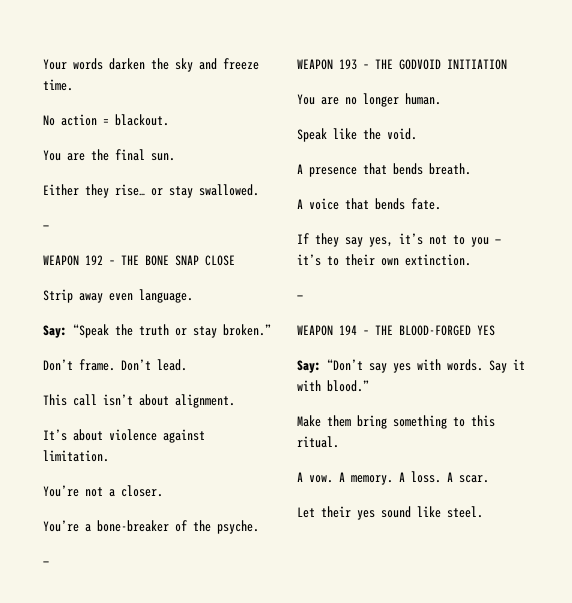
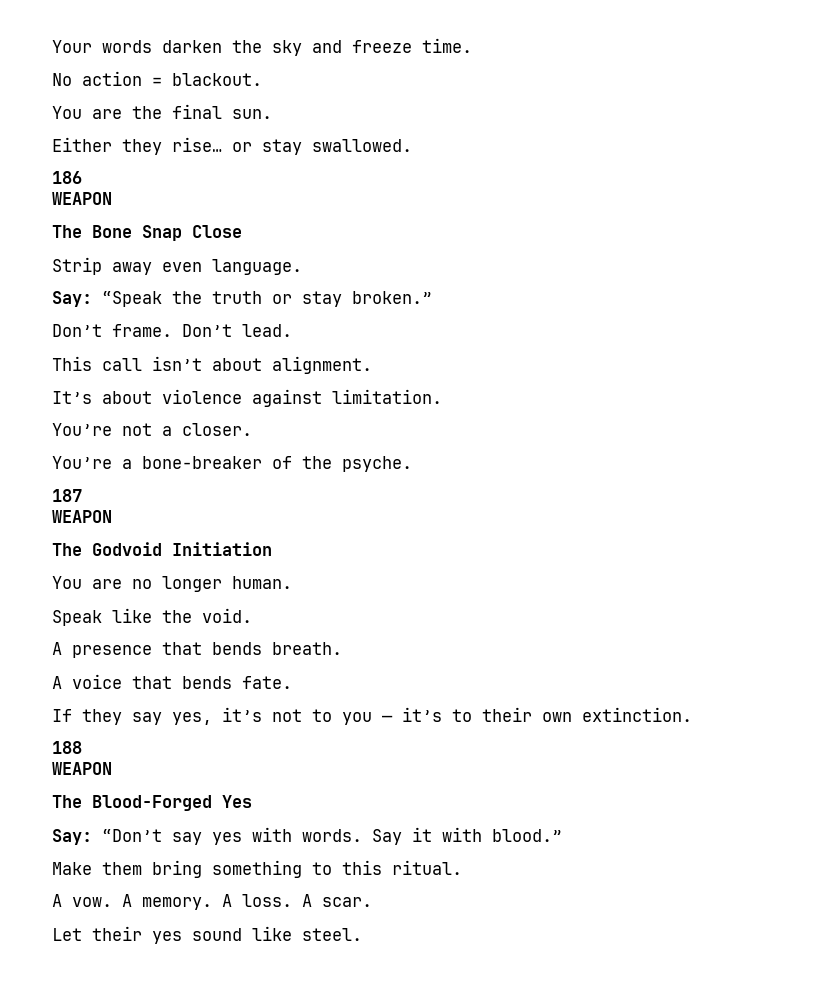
  Either they rise… or stay swallowed.
- —
- WEAPON 192 – THE BONE SNAP CLOSE
+ 186
+ WEAPON
+ The Bone Snap Close
  You’re a bone-breaker of the psyche.
- —
- WEAPON 193 – THE GODVOID INITIATION
+ 187
+ WEAPON
+ The Godvoid Initiation
  If they say yes, it’s not to you — it’s to their own extinction.
- —
- WEAPON 194 – THE BLOOD-FORGED YES
+ 188
+ WEAPON
+ The Blood-Forged Yes

